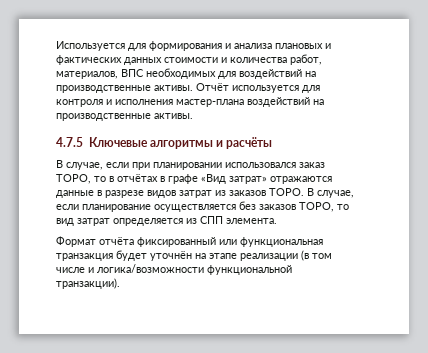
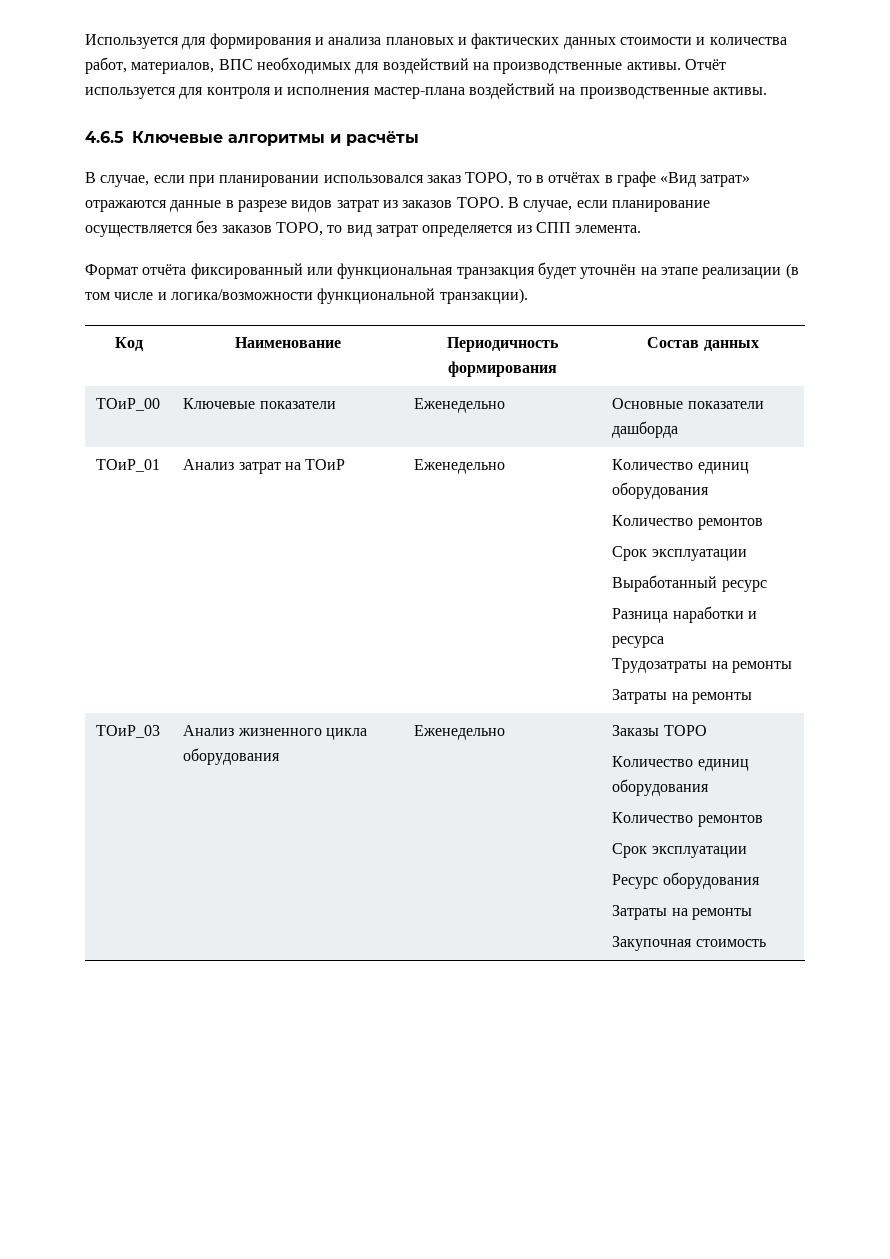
- 4.7.5 Ключевые алгоритмы и расчёты
+ 4.6.5 Ключевые алгоритмы и расчёты
+ Код | Наименование | Периодичность формирования | Состав данных
+ ТОиР_00 | Ключевые показатели | Еженедельно | Основные показатели дашборда
+ ТОиР_01 | Анализ затрат на ТОиР | Еженедельно | Количество единиц оборудования
+ Количество ремонтов
+ Срок эксплуатации
+ Выработанный ресурс
+ Разница наработки и ресурса
+ Трудозатраты на ремонты
+ Затраты на ремонты
+ ТОиР_03 | Анализ жизненного цикла оборудования | Еженедельно | Заказы ТОРО
+ Количество единиц оборудования
+ Количество ремонтов
+ Срок эксплуатации
+ Ресурс оборудования
+ Затраты на ремонты
+ Закупочная стоимость

